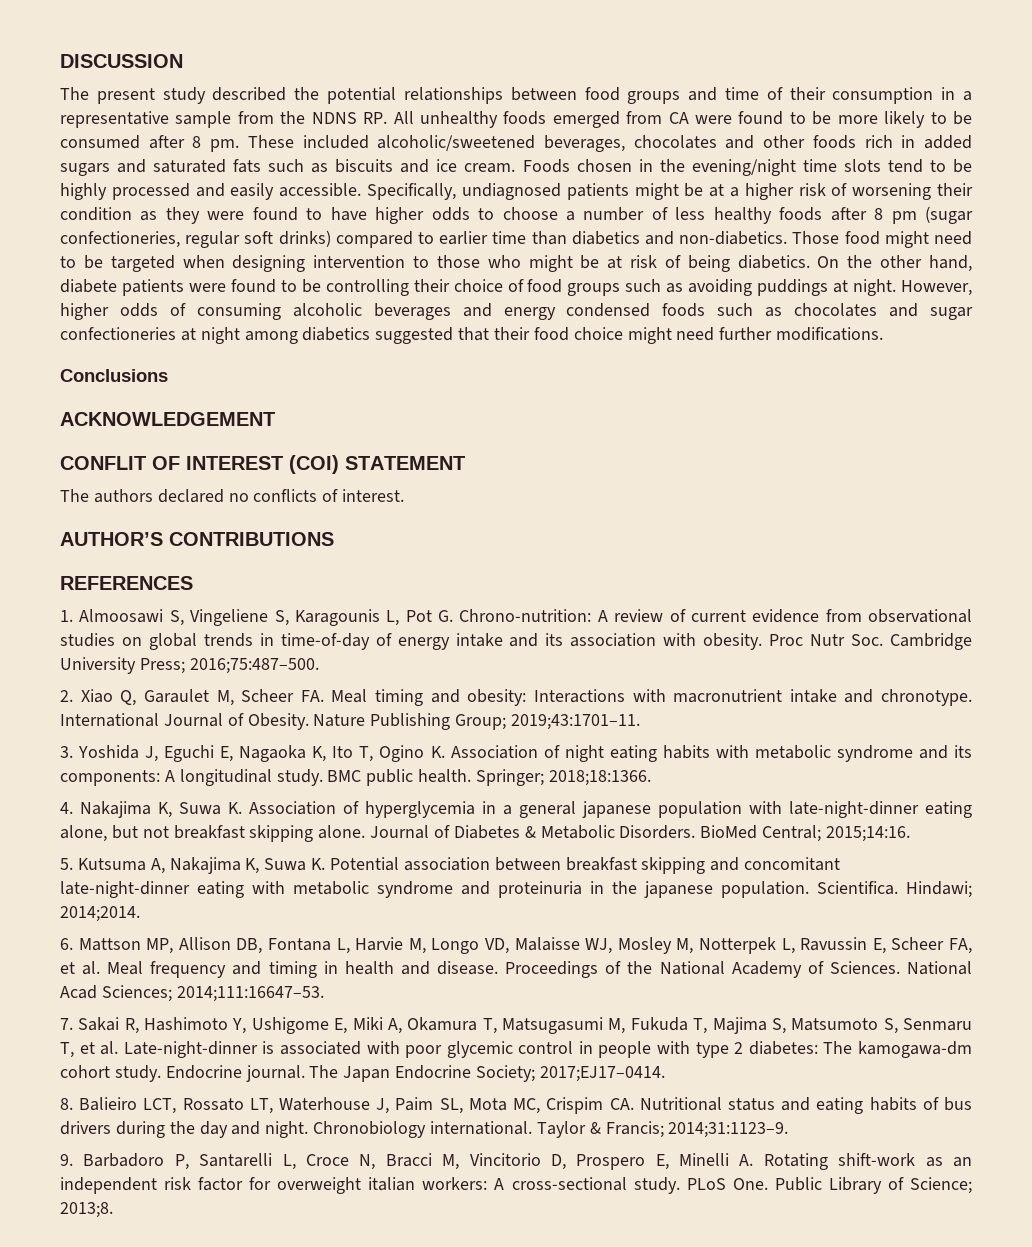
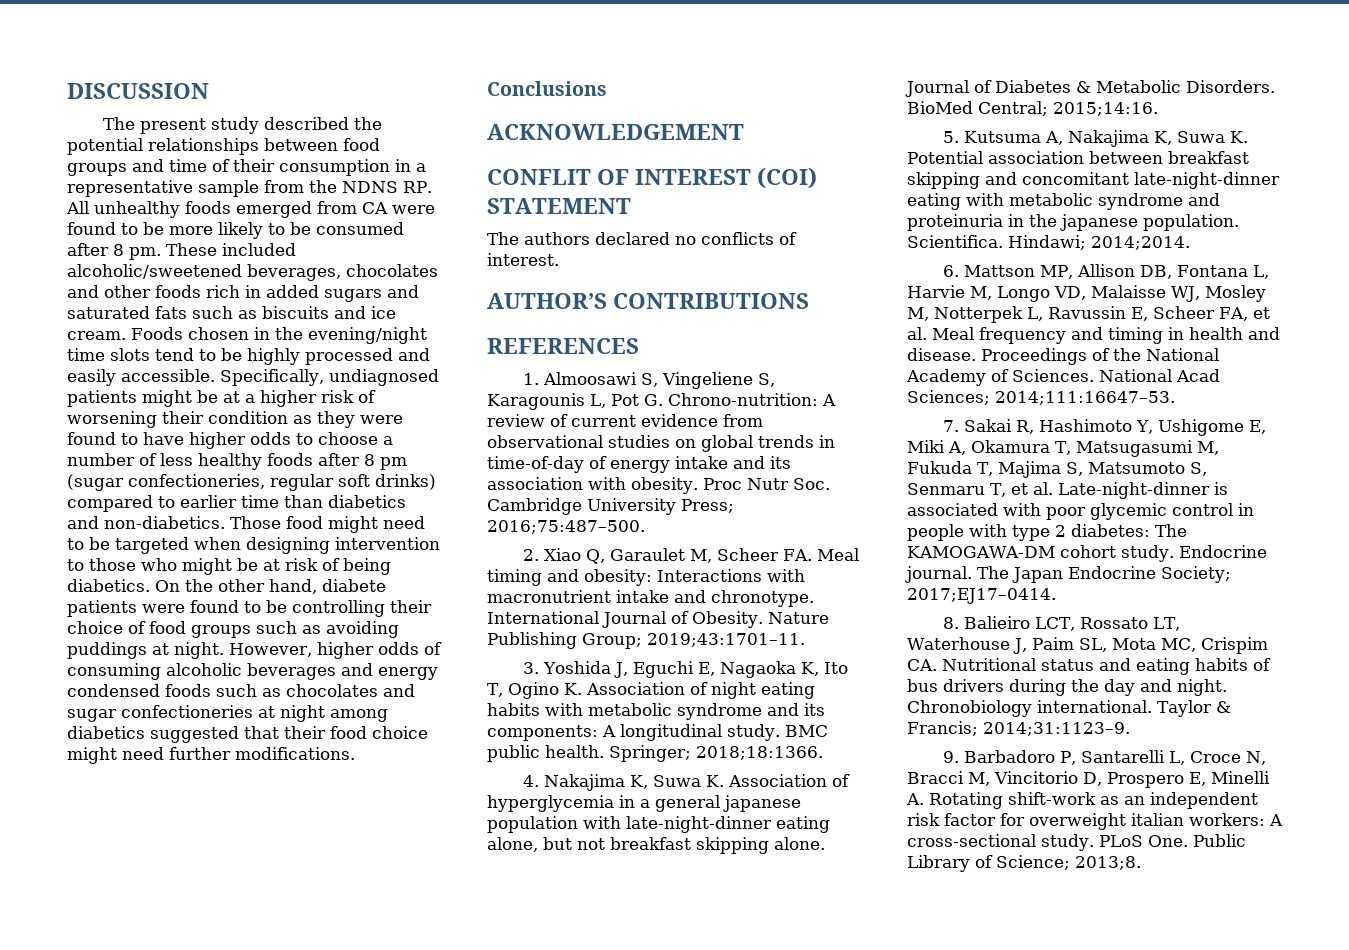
- 7. Sakai R, Hashimoto Y, Ushigome E, Miki A, Okamura T, Matsugasumi M, Fukuda T, Majima S, Matsumoto S, Senmaru T, et al. Late-night-dinner is associated with poor glycemic control in people with type 2 diabetes: The kamogawa-dm cohort study.
+ 7. Sakai R, Hashimoto Y, Ushigome E, Miki A, Okamura T, Matsugasumi M, Fukuda T, Majima S, Matsumoto S, Senmaru T, et al. Late-night-dinner is associated with poor glycemic control in people with type 2 diabetes: The KAMOGAWA-DM cohort study.

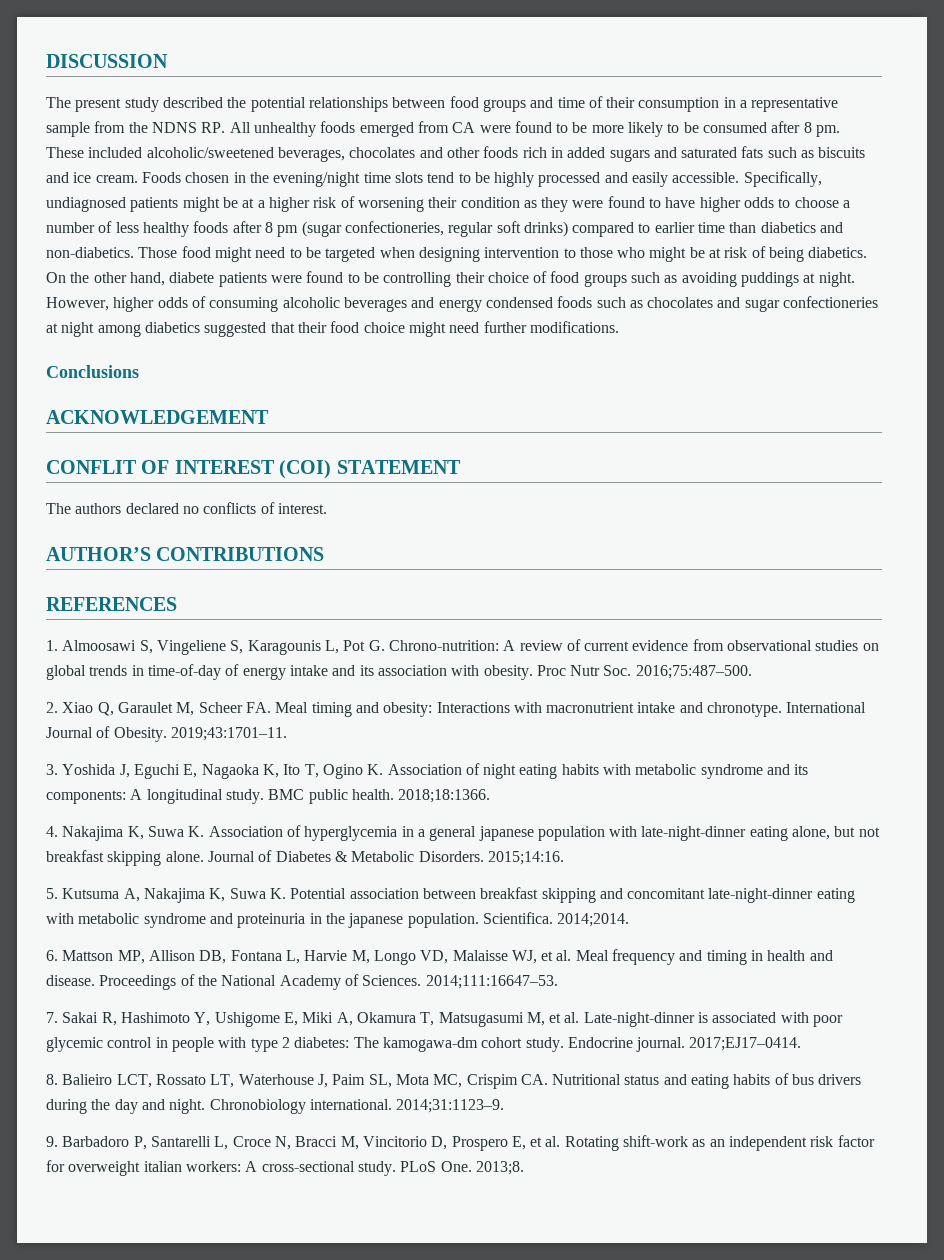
- Proc Nutr Soc. Cambridge University Press; 2016;75:487–500.
+ Proc Nutr Soc. 2016;75:487–500.
- Nature Publishing Group; 2019;43:1701–11.
+ 2019;43:1701–11.
- Springer; 2018;18:1366.
+ 2018;18:1366.
- BioMed Central; 2015;14:16.
+ 2015;14:16.
- Hindawi; 2014;2014.
+ 2014;2014.
- 6. Mattson MP, Allison DB, Fontana L, Harvie M, Longo VD, Malaisse WJ, Mosley M, Notterpek L, Ravussin E, Scheer FA, et al. Meal frequency and timing in health and disease.
+ 6. Mattson MP, Allison DB, Fontana L, Harvie M, Longo VD, Malaisse WJ, et al. Meal frequency and timing in health and disease.
- National Acad Sciences; 2014;111:16647–53.
+ 2014;111:16647–53.
- 7. Sakai R, Hashimoto Y, Ushigome E, Miki A, Okamura T, Matsugasumi M, Fukuda T, Majima S, Matsumoto S, Senmaru T, et al. Late-night-dinner is associated with poor glycemic control in people with type 2 diabetes: The KAMOGAWA-DM cohort study.
+ 7. Sakai R, Hashimoto Y, Ushigome E, Miki A, Okamura T, Matsugasumi M, et al. Late-night-dinner is associated with poor glycemic control in people with type 2 diabetes: The kamogawa-dm cohort study.
- The Japan Endocrine Society; 2017;EJ17–0414.
+ 2017;EJ17–0414.
- Taylor & Francis; 2014;31:1123–9.
+ 2014;31:1123–9.
- 9. Barbadoro P, Santarelli L, Croce N, Bracci M, Vincitorio D, Prospero E, Minelli A. Rotating shift-work as an independent risk factor for overweight italian workers: A cross-sectional study.
+ 9. Barbadoro P, Santarelli L, Croce N, Bracci M, Vincitorio D, Prospero E, et al. Rotating shift-work as an independent risk factor for overweight italian workers: A cross-sectional study.
- PLoS One. Public Library of Science; 2013;8.
+ PLoS One. 2013;8.

